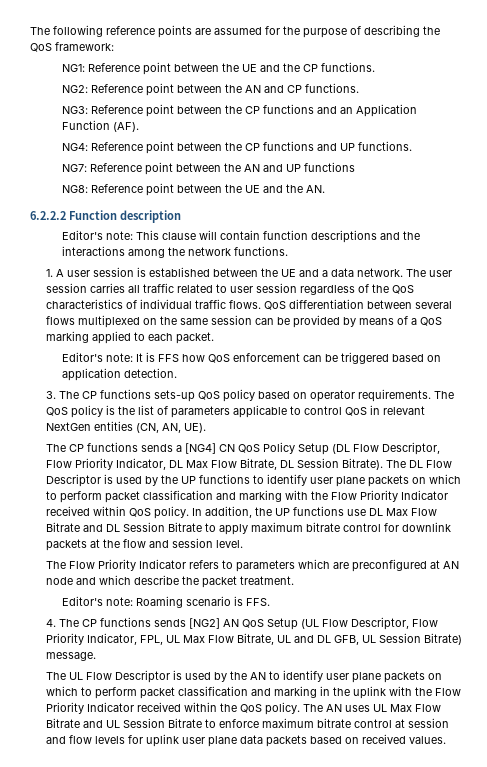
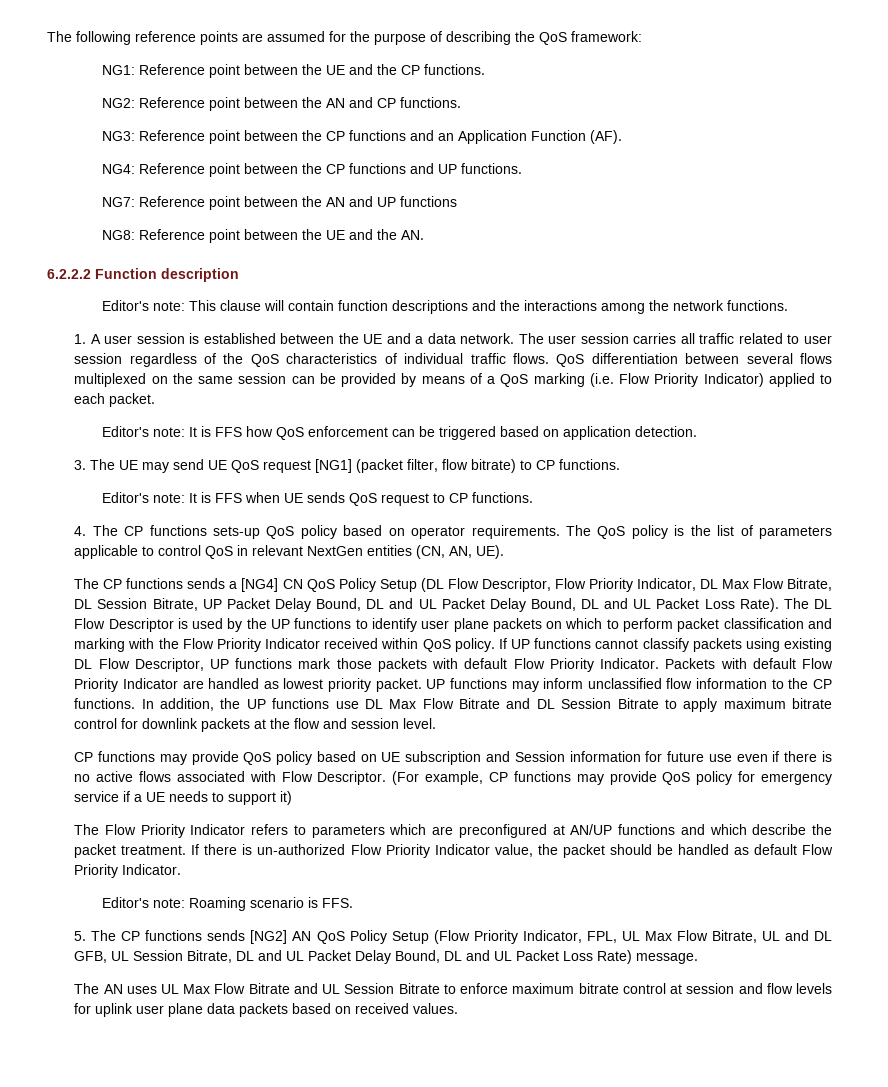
- QoS differentiation between several flows multiplexed on the same session can be provided by means of a QoS marking applied to each packet.
+ QoS differentiation between several flows multiplexed on the same session can be provided by means of a QoS marking (i.e. Flow Priority Indicator) applied to each packet.
- 3. The CP functions sets-up QoS policy based on operator requirements.
+ 3. The UE may send UE QoS request [NG1] (packet filter, flow bitrate) to CP functions.
+ Editor's note: It is FFS when UE sends QoS request to CP functions.
+ 4. The CP functions sets-up QoS policy based on operator requirements.
- The CP functions sends a [NG4] CN QoS Policy Setup (DL Flow Descriptor, Flow Priority Indicator, DL Max Flow Bitrate, DL Session Bitrate).
+ The CP functions sends a [NG4] CN QoS Policy Setup (DL Flow Descriptor, Flow Priority Indicator, DL Max Flow Bitrate, DL Session Bitrate, UP Packet Delay Bound, DL and UL Packet Delay Bound, DL and UL Packet Loss Rate).
+ If UP functions cannot classify packets using existing DL Flow Descriptor, UP functions mark those packets with default Flow Priority Indicator. Packets with default Flow Priority Indicator are handled as lowest priority packet. UP functions may inform unclassified flow information to the CP functions.
+ CP functions may provide QoS policy based on UE subscription and Session information for future use even if there is no active flows associated with Flow Descriptor. (For example, CP functions may provide QoS policy for emergency service if a UE needs to support it)
- The Flow Priority Indicator refers to parameters which are preconfigured at AN node and which describe the packet treatment.
+ The Flow Priority Indicator refers to parameters which are preconfigured at AN/UP functions and which describe the packet treatment. If there is un-authorized Flow Priority Indicator value, the packet should be handled as default Flow Priority Indicator.
- 4. The CP functions sends [NG2] AN QoS Setup (UL Flow Descriptor, Flow Priority Indicator, FPL, UL Max Flow Bitrate, UL and DL GFB, UL Session Bitrate) message.
- The UL Flow Descriptor is used by the AN to identify user plane packets on which to perform packet classification and marking in the uplink with the Flow Priority Indicator received within the QoS policy. The AN uses UL Max Flow Bitrate and UL Session Bitrate to enforce maximum bitrate control at session and flow levels for uplink user plane data packets based on received values.
+ 5. The CP functions sends [NG2] AN QoS Policy Setup (Flow Priority Indicator, FPL, UL Max Flow Bitrate, UL and DL GFB, UL Session Bitrate, DL and UL Packet Delay Bound, DL and UL Packet Loss Rate) message.
+ The AN uses UL Max Flow Bitrate and UL Session Bitrate to enforce maximum bitrate control at session and flow levels for uplink user plane data packets based on received values.

